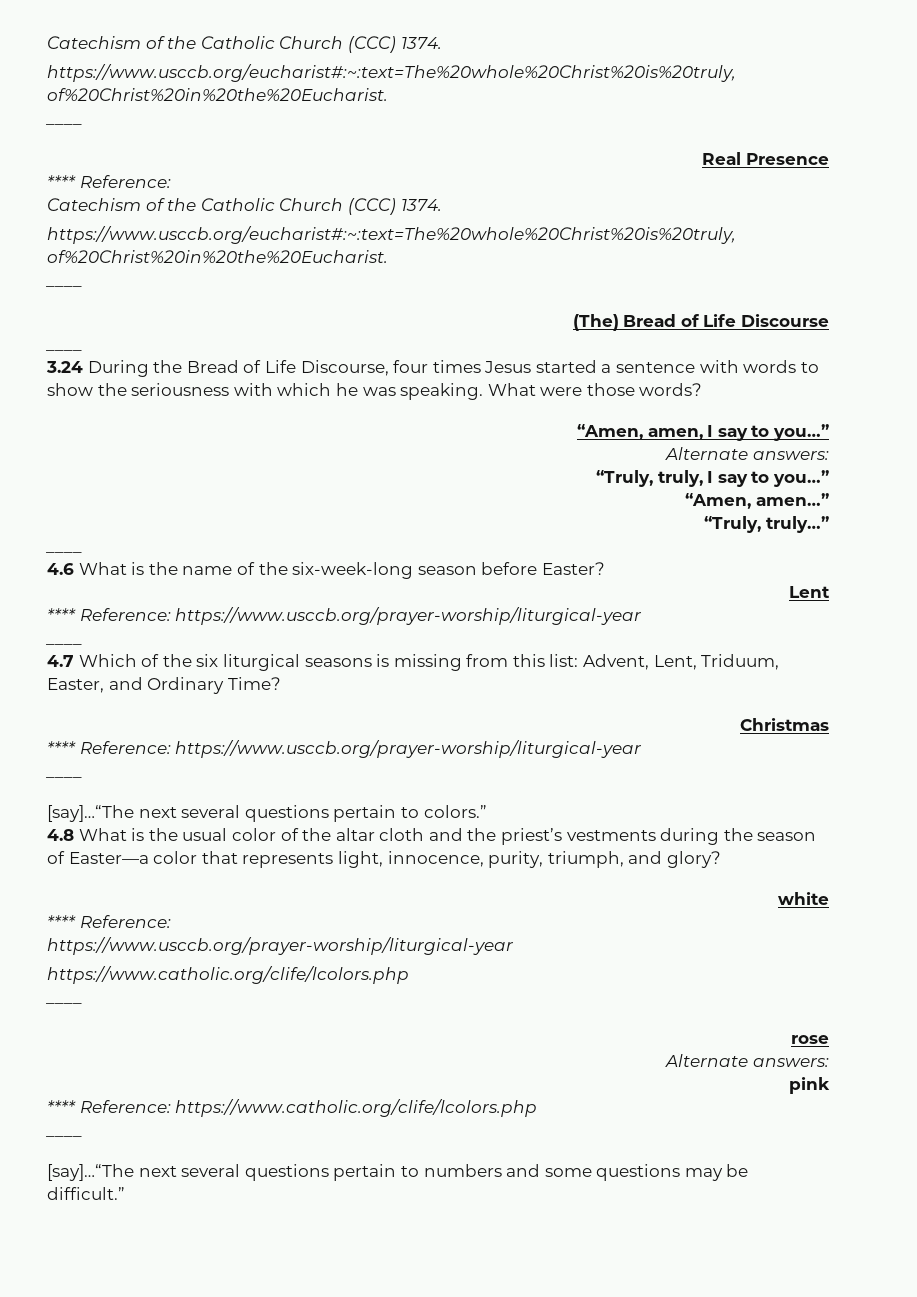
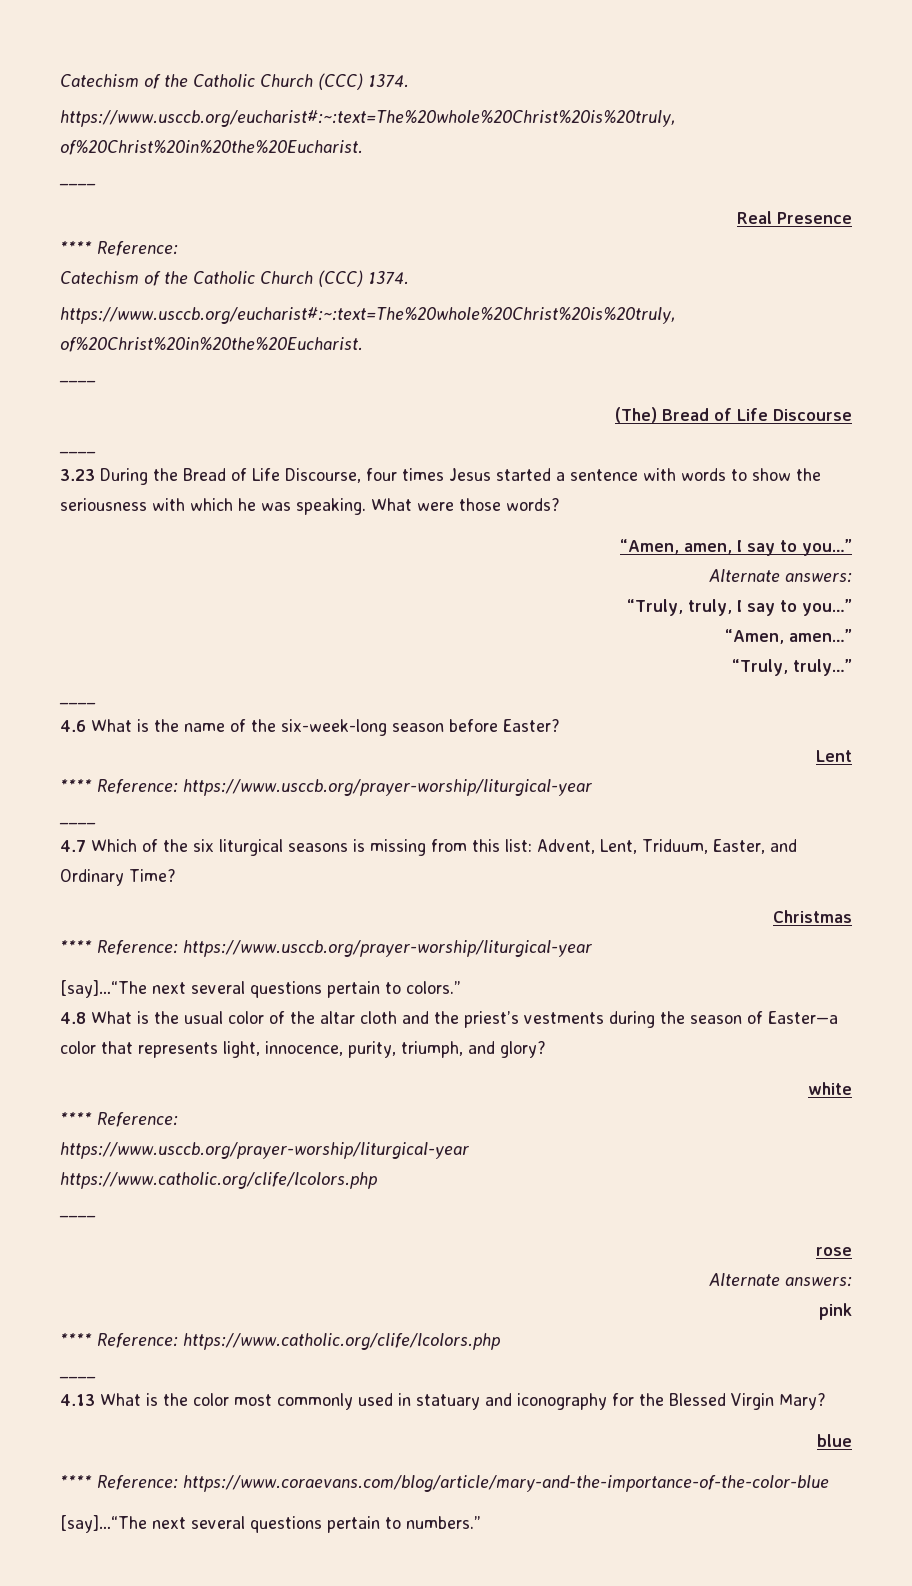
- 3.24 During the Bread of Life Discourse, four times Jesus started a sentence with words to show the seriousness with which he was speaking.
+ 3.23 During the Bread of Life Discourse, four times Jesus started a sentence with words to show the seriousness with which he was speaking.
  Christmas
  **** Reference: https://www.usccb.org/prayer-worship/liturgical-year
- ____
- [say]…“The next several questions pertain to numbers and some questions may be difficult.”
+ 4.13 What is the color most commonly used in statuary and iconography for the Blessed Virgin Mary?
+ blue
+ **** Reference: https://www.coraevans.com/blog/article/mary-and-the-importance-of-the-color-blue
+ [say]…“The next several questions pertain to numbers.”

